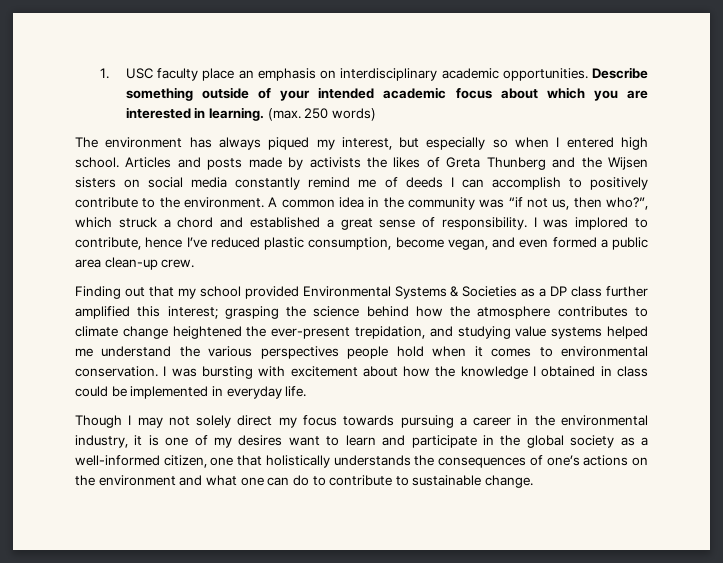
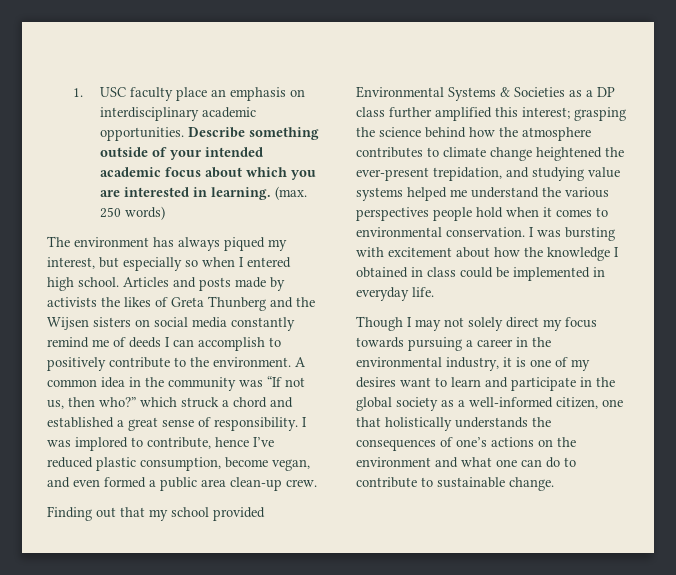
- A common idea in the community was “if not us, then who?”, which struck a chord and established a great sense of responsibility.
+ A common idea in the community was “If not us, then who?” which struck a chord and established a great sense of responsibility.

